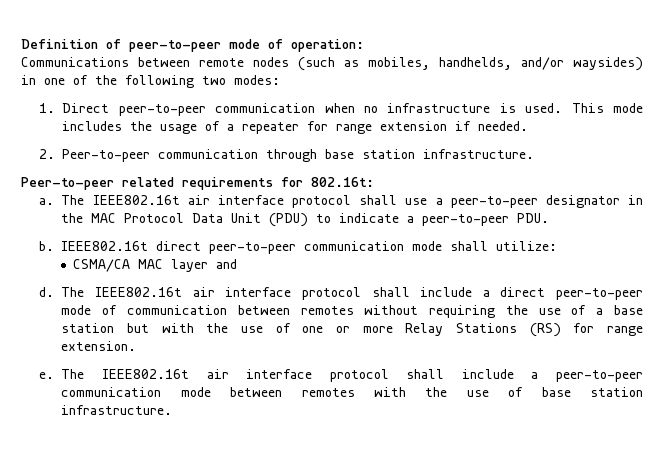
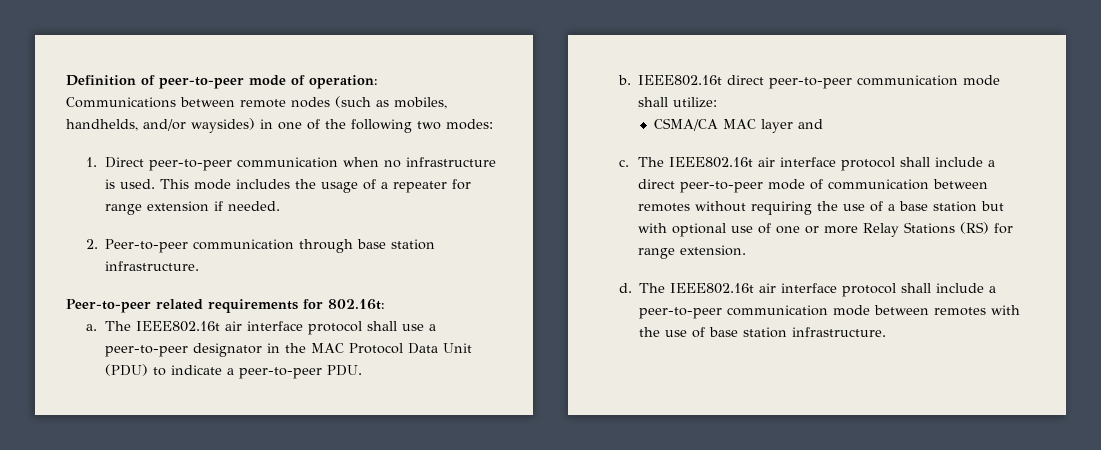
- d.
+ c.
- The IEEE802.16t air interface protocol shall include a direct peer-to-peer mode of communication between remotes without requiring the use of a base station but with the use of one or more Relay Stations (RS) for range extension.
+ The IEEE802.16t air interface protocol shall include a direct peer-to-peer mode of communication between remotes without requiring the use of a base station but with optional use of one or more Relay Stations (RS) for range extension.
- e.
+ d.

